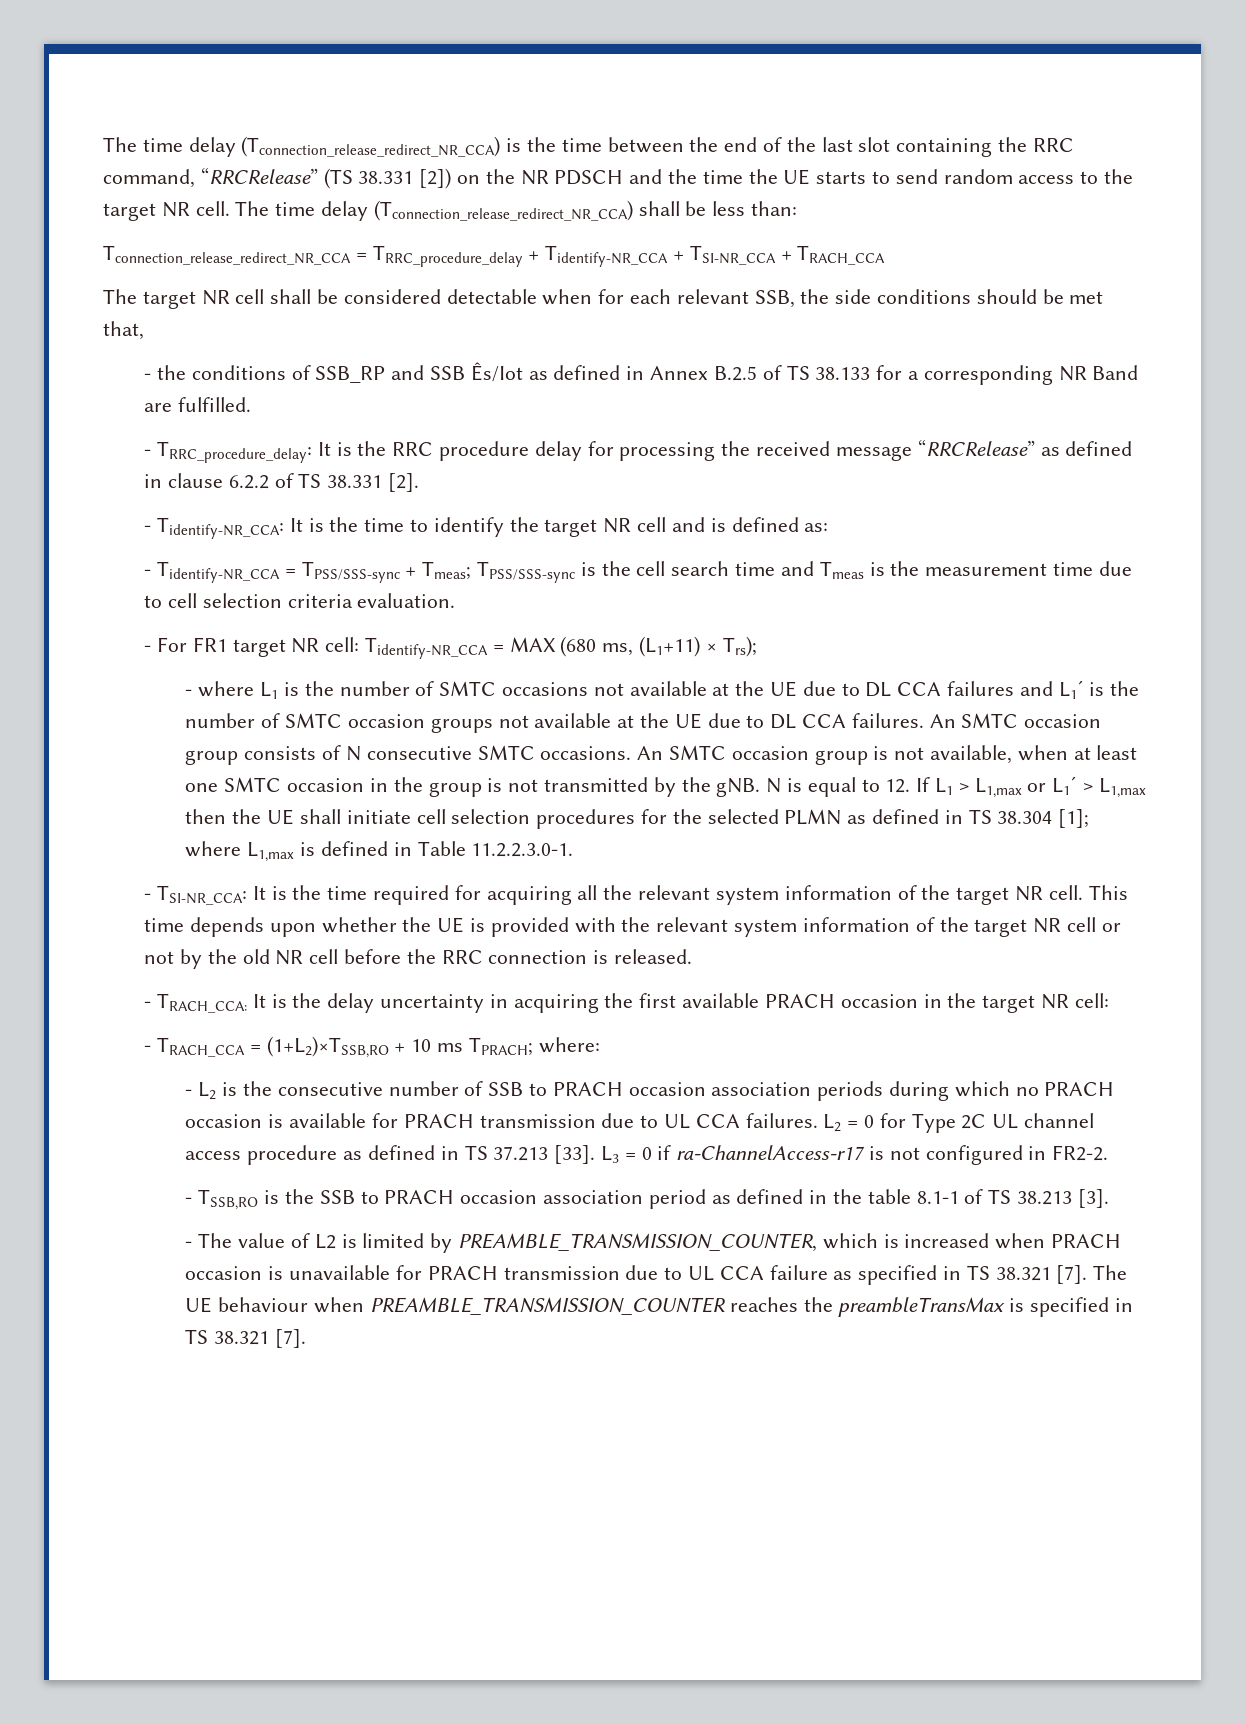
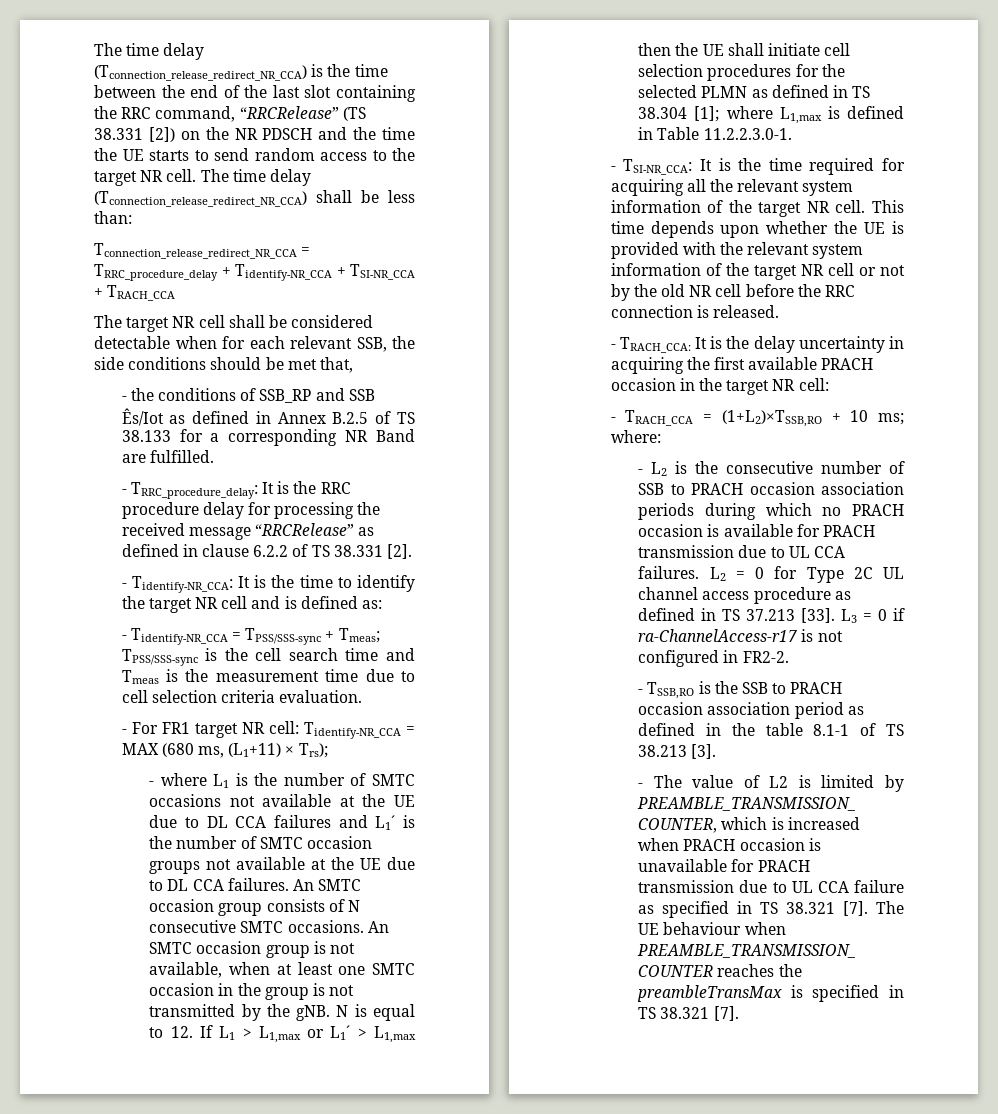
- - TRACH_CCA = (1+L2)×TSSB,RO + 10 ms TPRACH; where:
+ - TRACH_CCA = (1+L2)×TSSB,RO + 10 ms; where:

